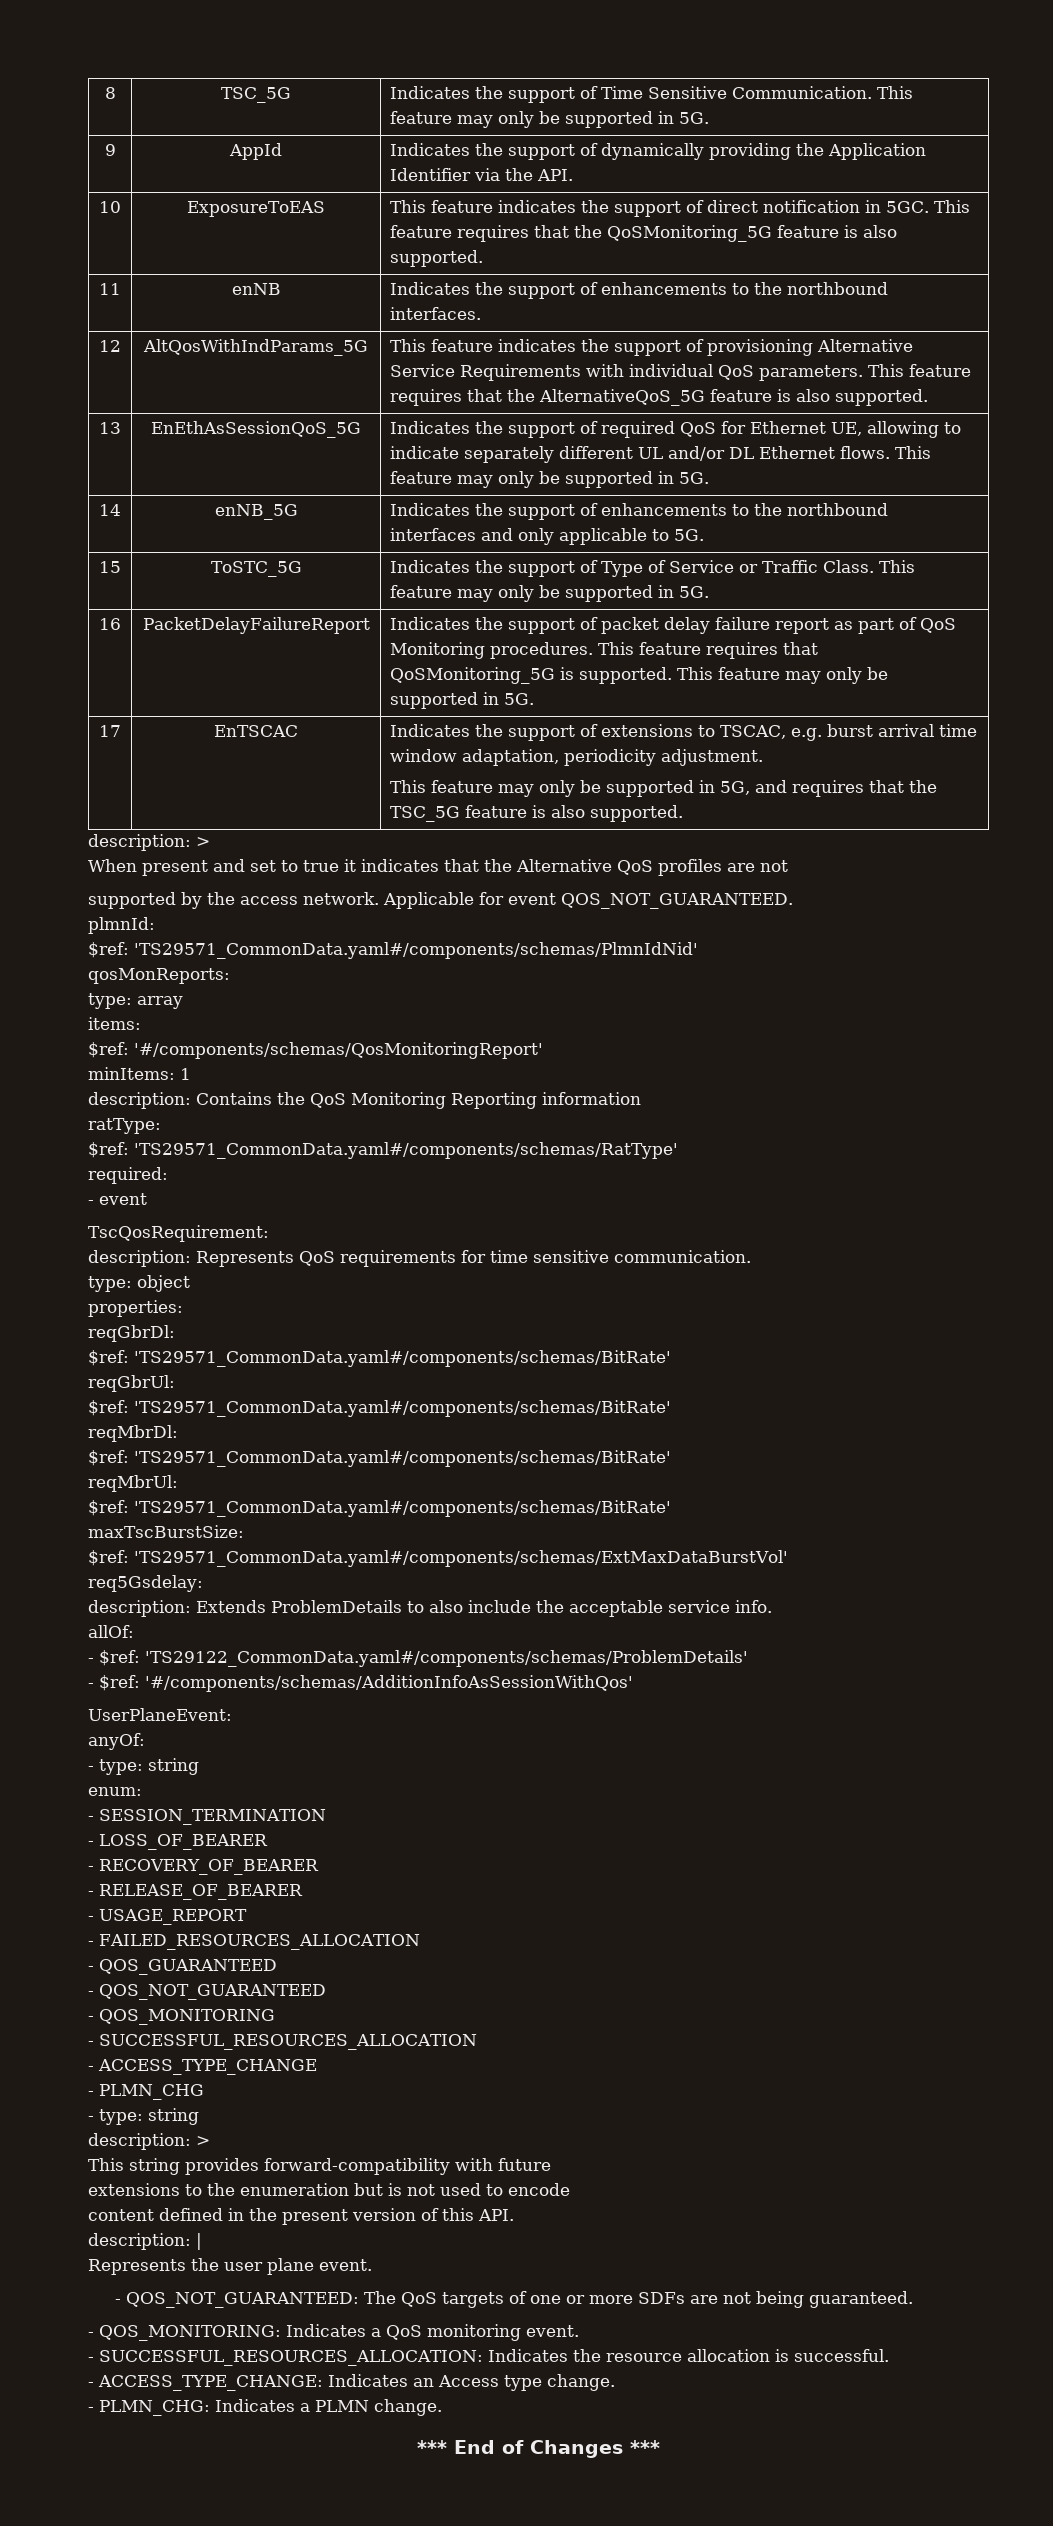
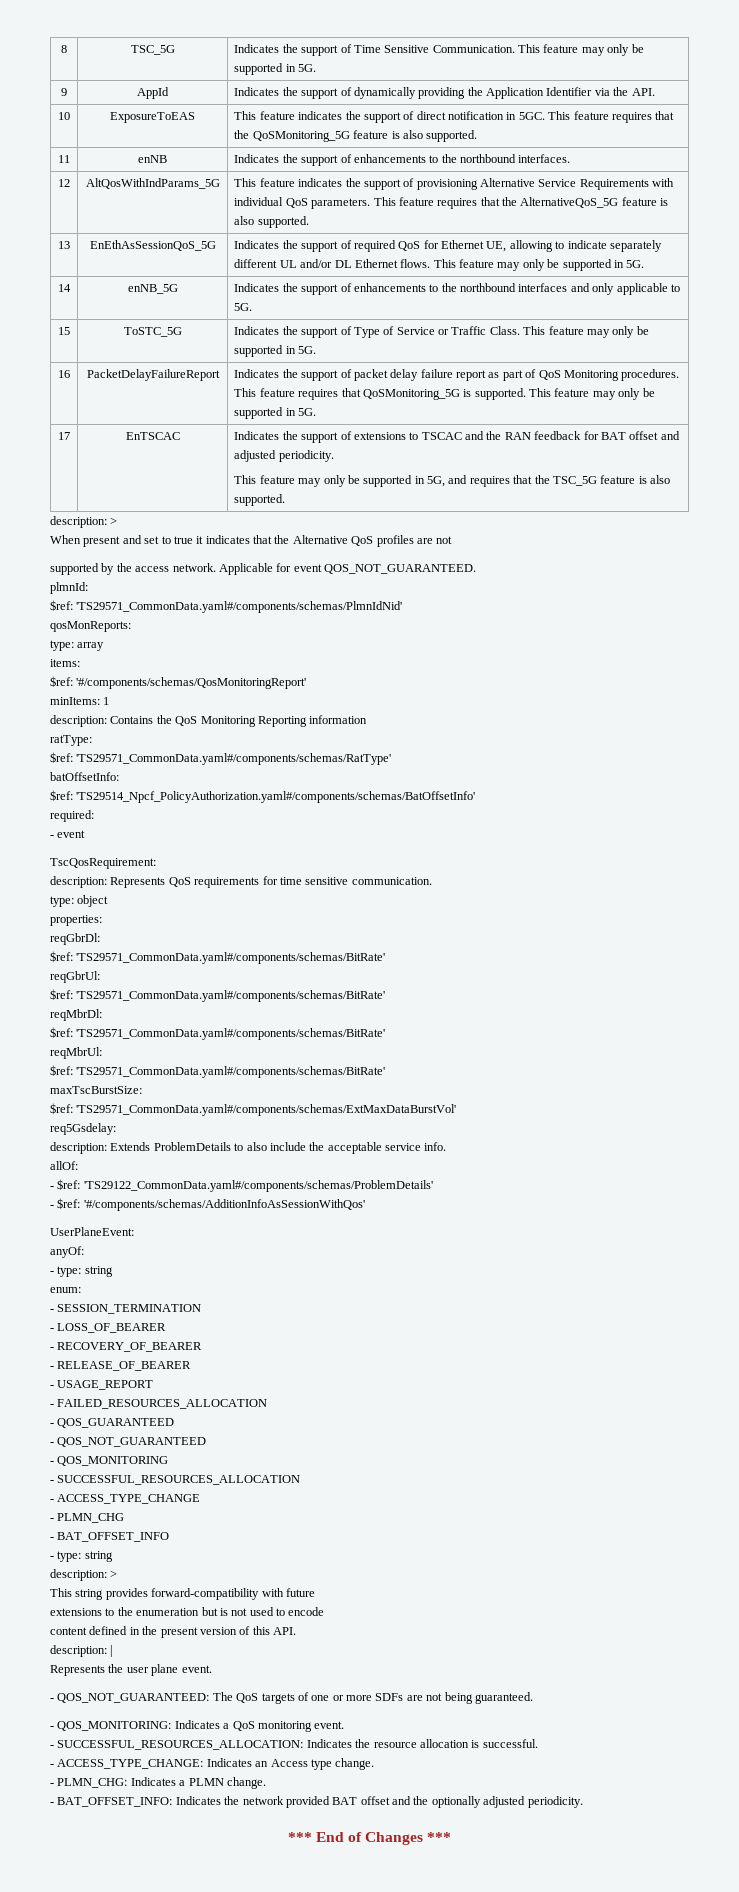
- 17 | EnTSCAC | Indicates the support of extensions to TSCAC, e.g. burst arrival time window adaptation, periodicity adjustment.
+ 17 | EnTSCAC | Indicates the support of extensions to TSCAC and the RAN feedback for BAT offset and adjusted periodicity.
+ batOffsetInfo:
+ $ref: 'TS29514_Npcf_PolicyAuthorization.yaml#/components/schemas/BatOffsetInfo'
+ - BAT_OFFSET_INFO
+ - BAT_OFFSET_INFO: Indicates the network provided BAT offset and the optionally adjusted periodicity.

